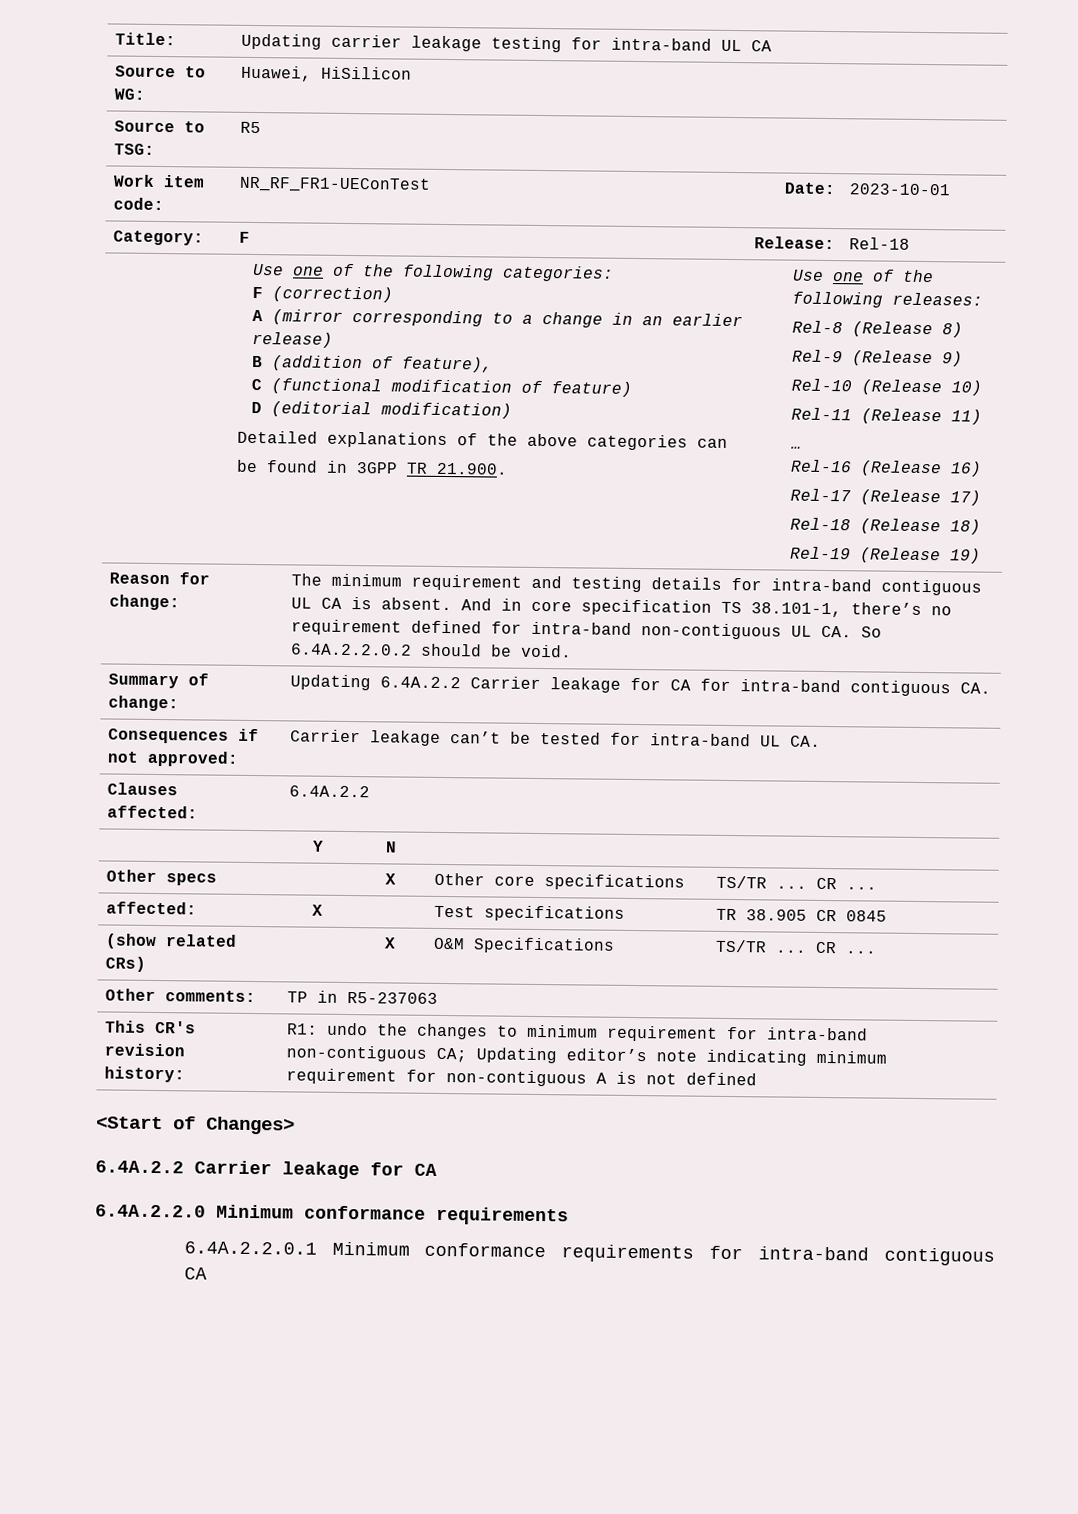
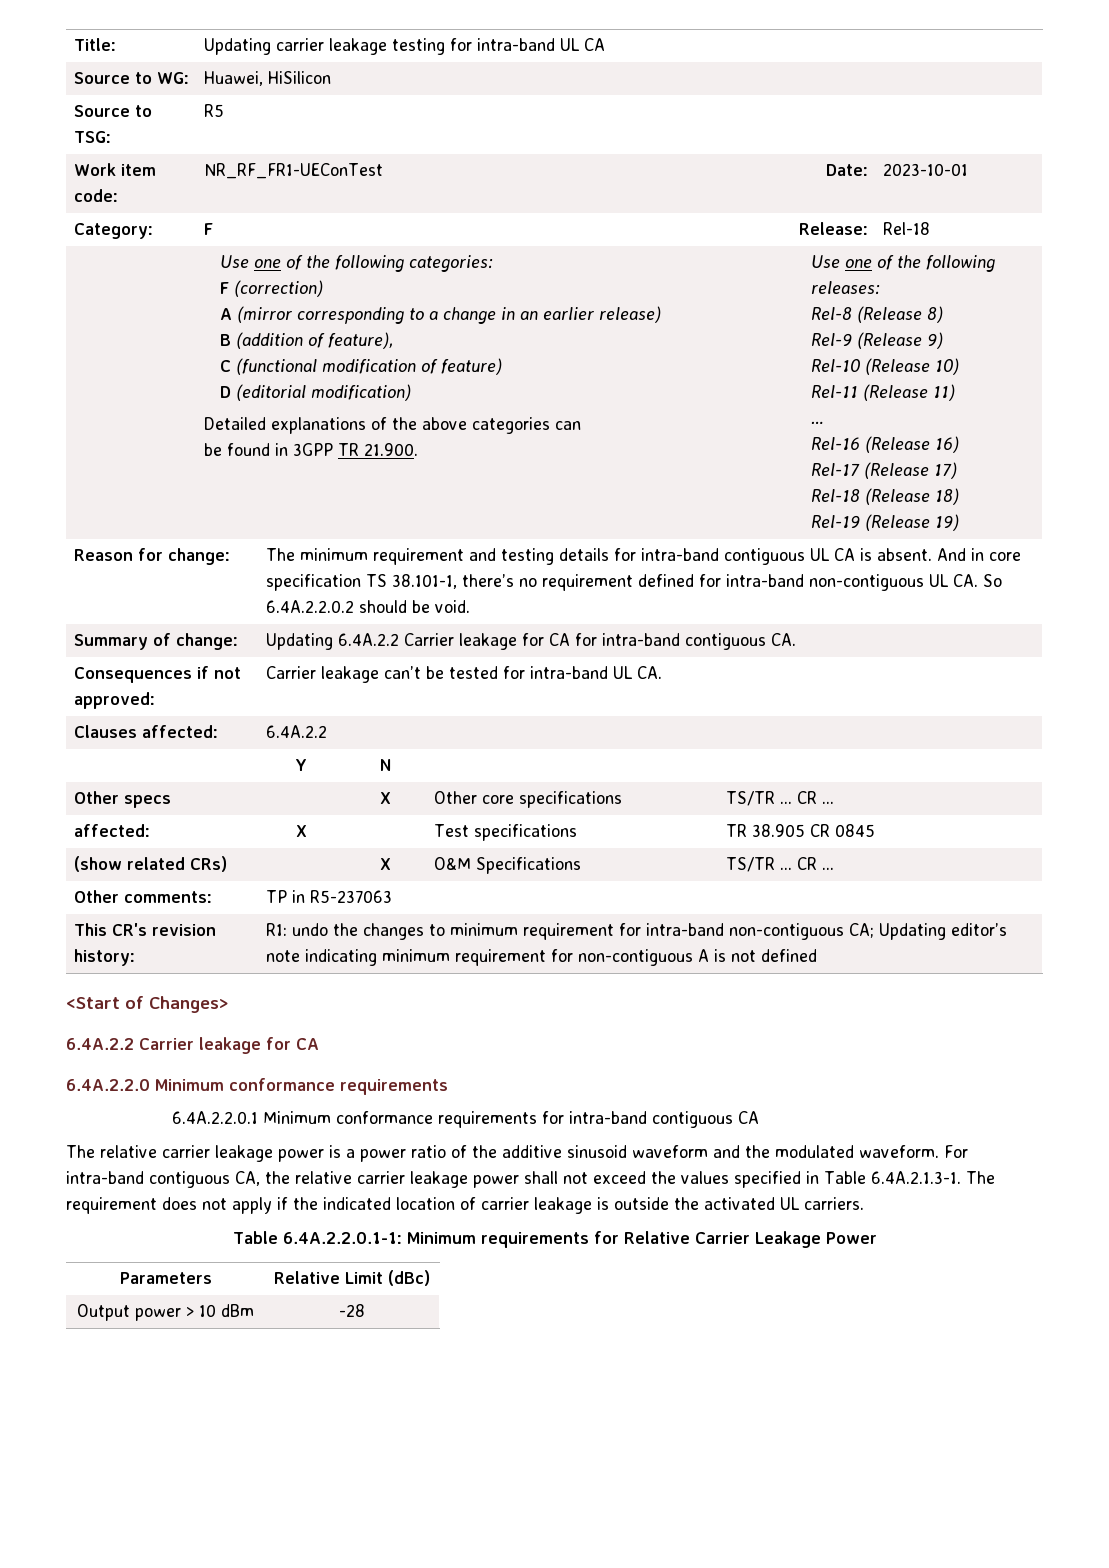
+ The relative carrier leakage power is a power ratio of the additive sinusoid waveform and the modulated waveform. For intra-band contiguous CA, the relative carrier leakage power shall not exceed the values specified in Table 6.4A.2.1.3-1. The requirement does not apply if the indicated location of carrier leakage is outside the activated UL carriers.
+ Table 6.4A.2.2.0.1-1: Minimum requirements for Relative Carrier Leakage Power
+ Parameters | Relative Limit (dBc)
+ Output power > 10 dBm | -28

